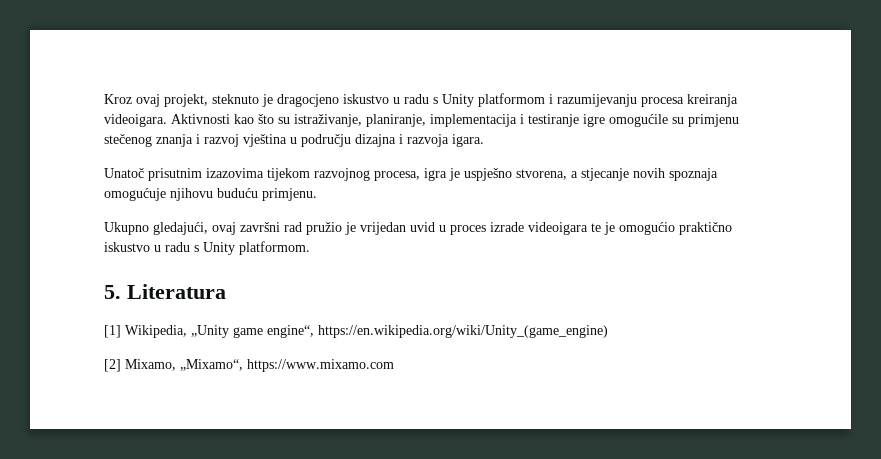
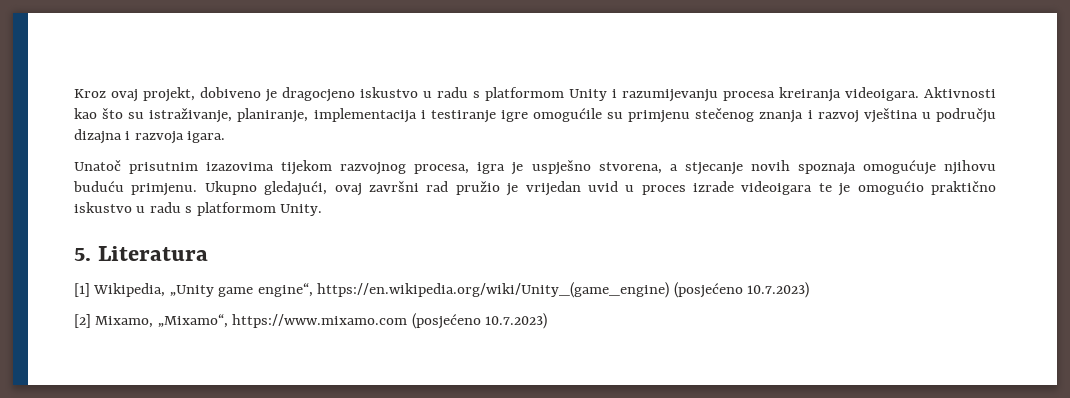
- Kroz ovaj projekt, steknuto je dragocjeno iskustvo u radu s Unity platformom i razumijevanju procesa kreiranja videoigara.
+ Kroz ovaj projekt, dobiveno je dragocjeno iskustvo u radu s platformom Unity i razumijevanju procesa kreiranja videoigara.
- Unatoč prisutnim izazovima tijekom razvojnog procesa, igra je uspješno stvorena, a stjecanje novih spoznaja omogućuje njihovu buduću primjenu.
- Ukupno gledajući, ovaj završni rad pružio je vrijedan uvid u proces izrade videoigara te je omogućio praktično iskustvo u radu s Unity platformom.
+ Unatoč prisutnim izazovima tijekom razvojnog procesa, igra je uspješno stvorena, a stjecanje novih spoznaja omogućuje njihovu buduću primjenu. Ukupno gledajući, ovaj završni rad pružio je vrijedan uvid u proces izrade videoigara te je omogućio praktično iskustvo u radu s platformom Unity.
- [1] Wikipedia, „Unity game engine“, https://en.wikipedia.org/wiki/Unity_(game_engine)
+ [1] Wikipedia, „Unity game engine“, https://en.wikipedia.org/wiki/Unity_(game_engine) (posjećeno 10.7.2023)
- [2] Mixamo, „Mixamo“, https://www.mixamo.com
+ [2] Mixamo, „Mixamo“, https://www.mixamo.com (posjećeno 10.7.2023)

